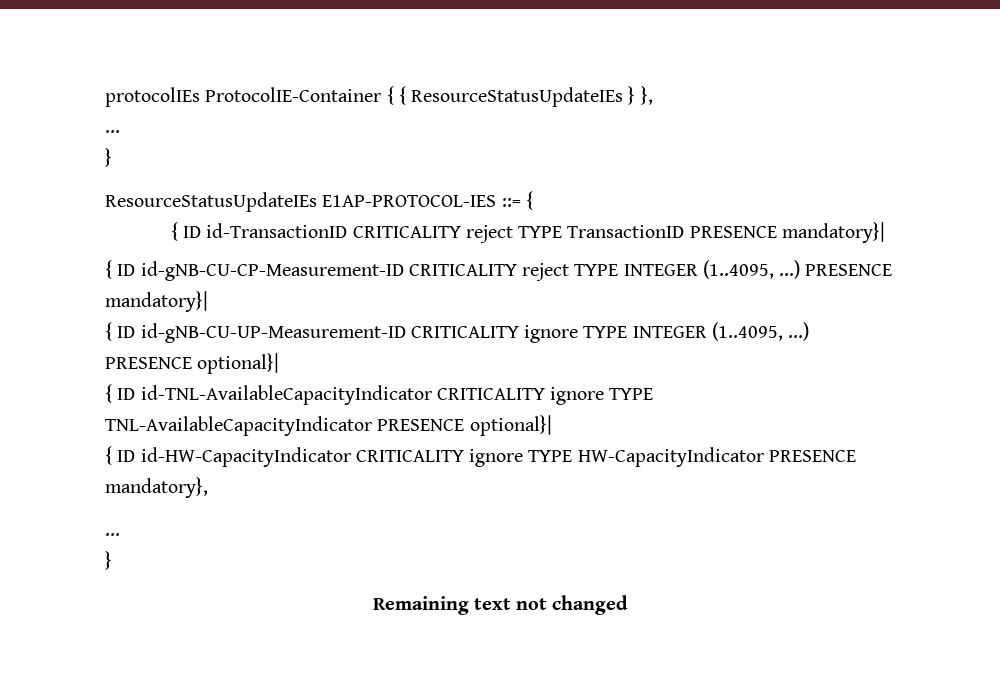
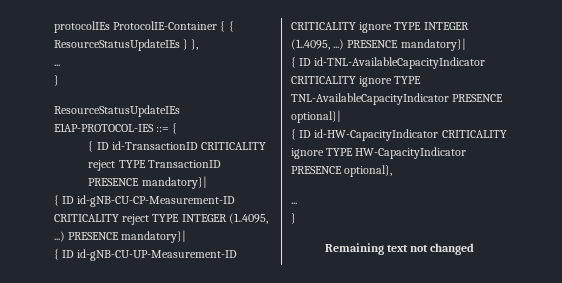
- { ID id-gNB-CU-UP-Measurement-ID CRITICALITY ignore TYPE INTEGER (1..4095, ...) PRESENCE optional}|
+ { ID id-gNB-CU-UP-Measurement-ID CRITICALITY ignore TYPE INTEGER (1..4095, ...) PRESENCE mandatory}|
- { ID id-HW-CapacityIndicator CRITICALITY ignore TYPE HW-CapacityIndicator PRESENCE mandatory},
+ { ID id-HW-CapacityIndicator CRITICALITY ignore TYPE HW-CapacityIndicator PRESENCE optional},

